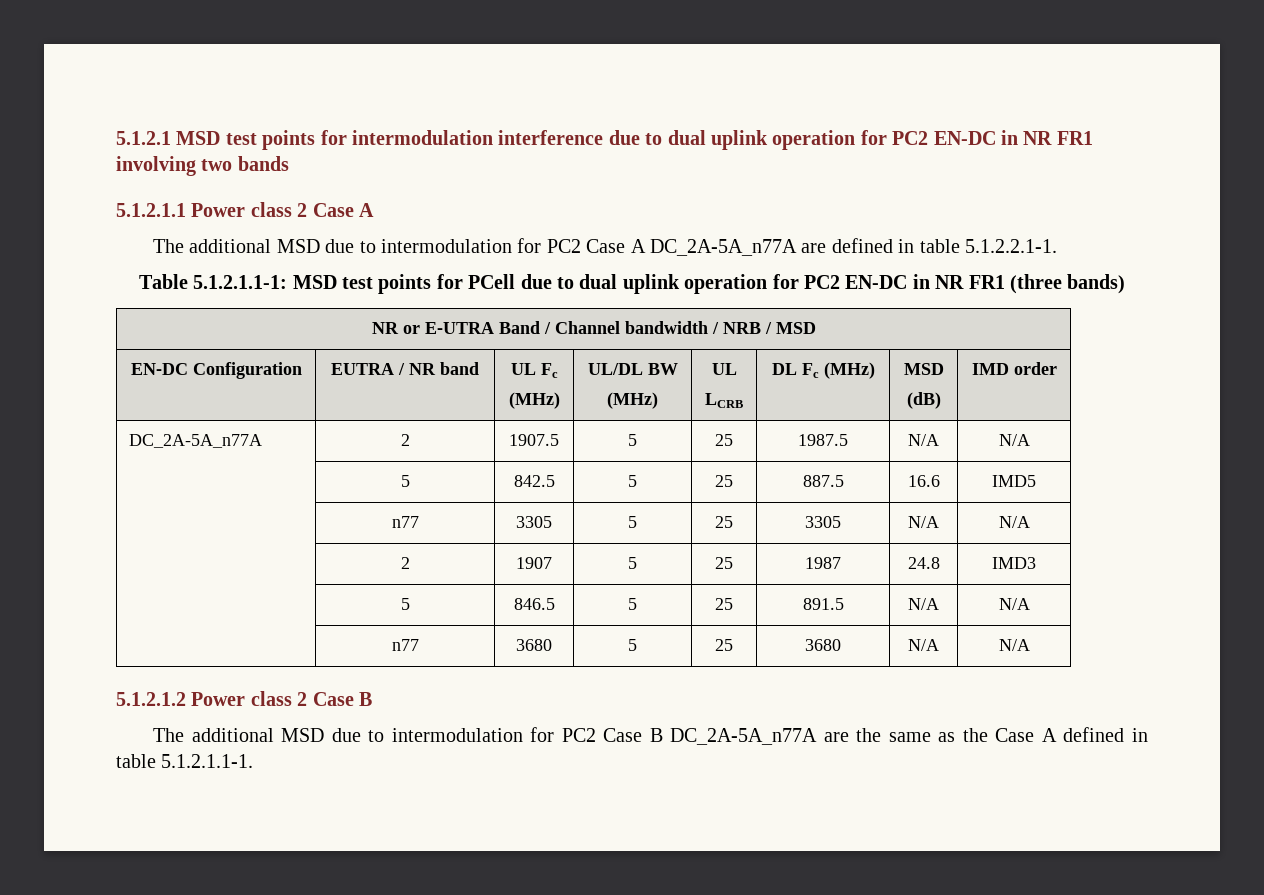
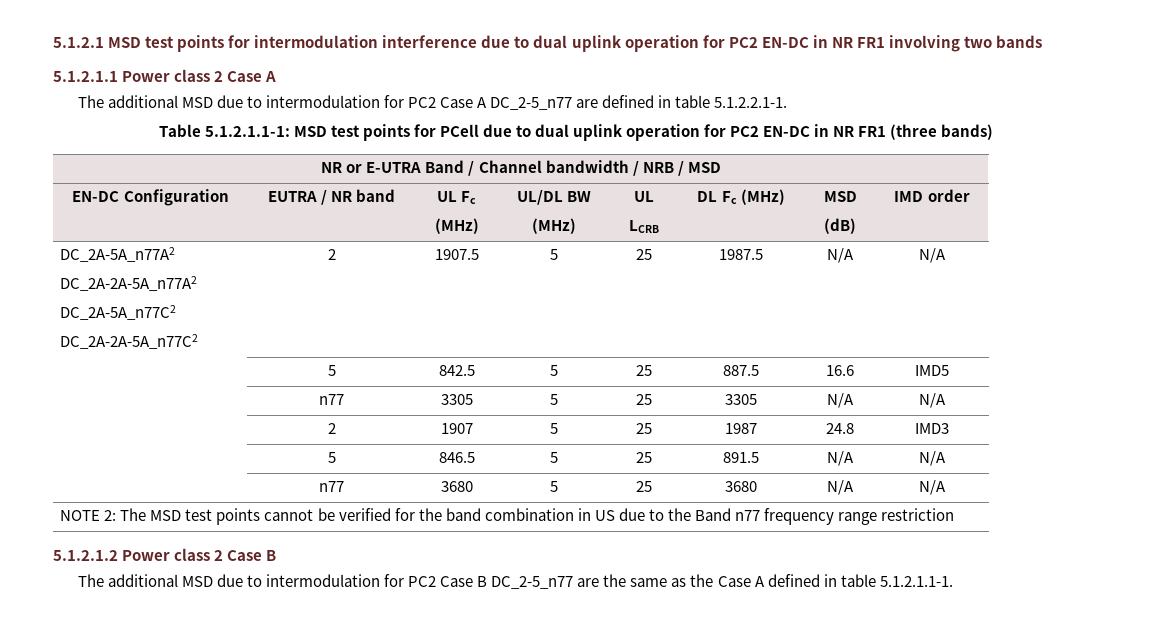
- The additional MSD due to intermodulation for PC2 Case A DC_2A-5A_n77A are defined in table 5.1.2.2.1-1.
+ The additional MSD due to intermodulation for PC2 Case A DC_2-5_n77 are defined in table 5.1.2.2.1-1.
- DC_2A-5A_n77A | 2 | 1907.5 | 5 | 25 | 1987.5 | N/A | N/A
+ DC_2A-5A_n77A2
+ DC_2A-2A-5A_n77A2
+ DC_2A-5A_n77C2
+ DC_2A-2A-5A_n77C2 | 2 | 1907.5 | 5 | 25 | 1987.5 | N/A | N/A
+ NOTE 2: The MSD test points cannot be verified for the band combination in US due to the Band n77 frequency range restriction
- The additional MSD due to intermodulation for PC2 Case B DC_2A-5A_n77A are the same as the Case A defined in table 5.1.2.1.1-1.
+ The additional MSD due to intermodulation for PC2 Case B DC_2-5_n77 are the same as the Case A defined in table 5.1.2.1.1-1.

